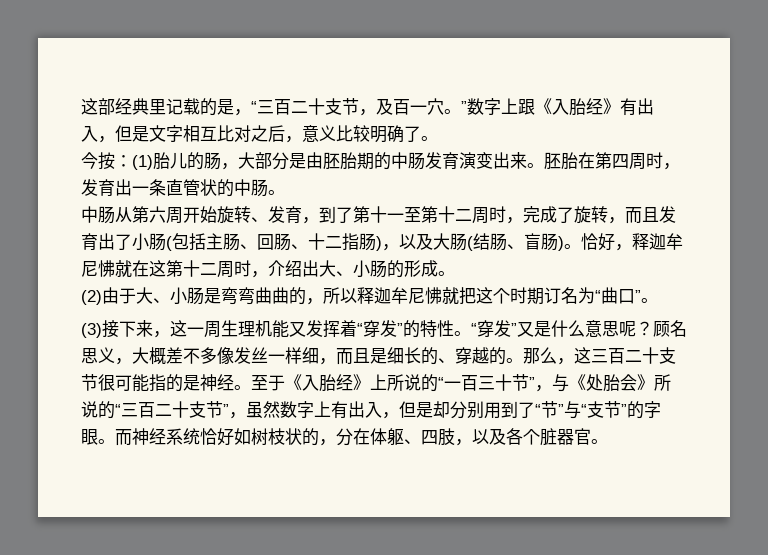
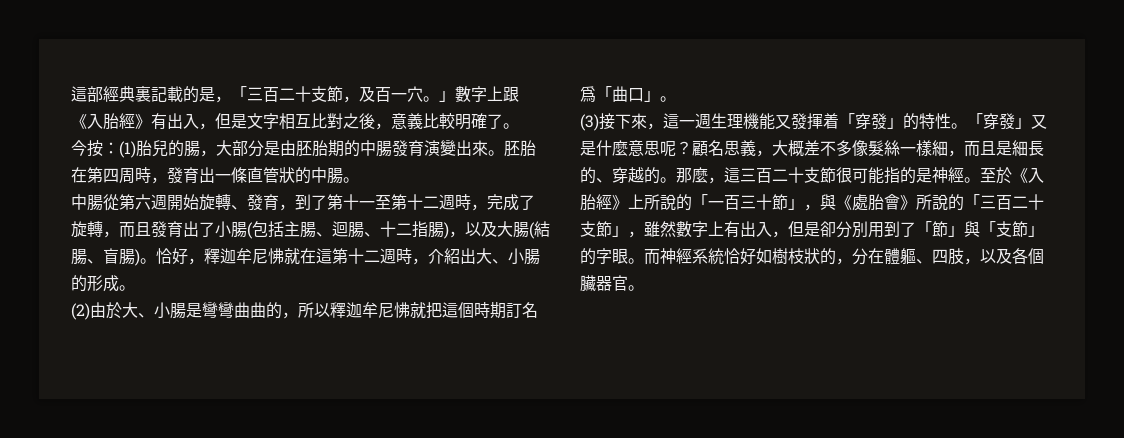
- 这部经典里记载的是，“三百二十支节，及百一穴。”数字上跟《入胎经》有出入，但是文字相互比对之后，意义比较明确了。
+ 這部經典裏記載的是，「三百二十支節，及百一穴。」數字上跟《入胎經》有出入，但是文字相互比對之後，意義比較明確了。
- 今按：(1)胎儿的肠，大部分是由胚胎期的中肠发育演变出来。胚胎在第四周时，发育出一条直管状的中肠。
- 中肠从第六周开始旋转、发育，到了第十一至第十二周时，完成了旋转，而且发育出了小肠(包括主肠、回肠、十二指肠)，以及大肠(结肠、盲肠)。
+ 今按：(1)胎兒的腸，大部分是由胚胎期的中腸發育演變出來。胚胎在第四周時，發育出一條直管狀的中腸。
+ 中腸從第六週開始旋轉、發育，到了第十一至第十二週時，完成了旋轉，而且發育出了小腸(包括主腸、迴腸、十二指腸)，以及大腸(結腸、盲腸)。
- 恰好，释迦牟尼怫就在这第十二周时，介绍出大、小肠的形成。
+ 恰好，釋迦牟尼怫就在這第十二週時，介紹出大、小腸的形成。
- (2)由于大、小肠是弯弯曲曲的，所以释迦牟尼怫就把这个时期订名为“曲口”。
- (3)接下来，这一周生理机能又发挥着“穿发”的特性。“穿发”又是什么意思呢？顾名思义，大概差不多像发丝一样细，而且是细长的、穿越的。
+ (2)由於大、小腸是彎彎曲曲的，所以釋迦牟尼怫就把這個時期訂名爲「曲口」。
+ (3)接下來，這一週生理機能又發揮着「穿發」的特性。「穿發」又是什麼意思呢？顧名思義，大概差不多像髮絲一樣細，而且是細長的、穿越的。
- 那么，这三百二十支节很可能指的是神经。至于《入胎经》上所说的“一百三十节”，与《处胎会》所说的“三百二十支节”，虽然数字上有出入，但是却分别用到了“节”与“支节”的字眼。而神经系统恰好如树枝状的，分在体躯、四肢，以及各个脏器官。
+ 那麼，這三百二十支節很可能指的是神經。至於《入胎經》上所說的「一百三十節」，與《處胎會》所說的「三百二十支節」，雖然數字上有出入，但是卻分別用到了「節」與「支節」的字眼。而神經系統恰好如樹枝狀的，分在體軀、四肢，以及各個臟器官。

